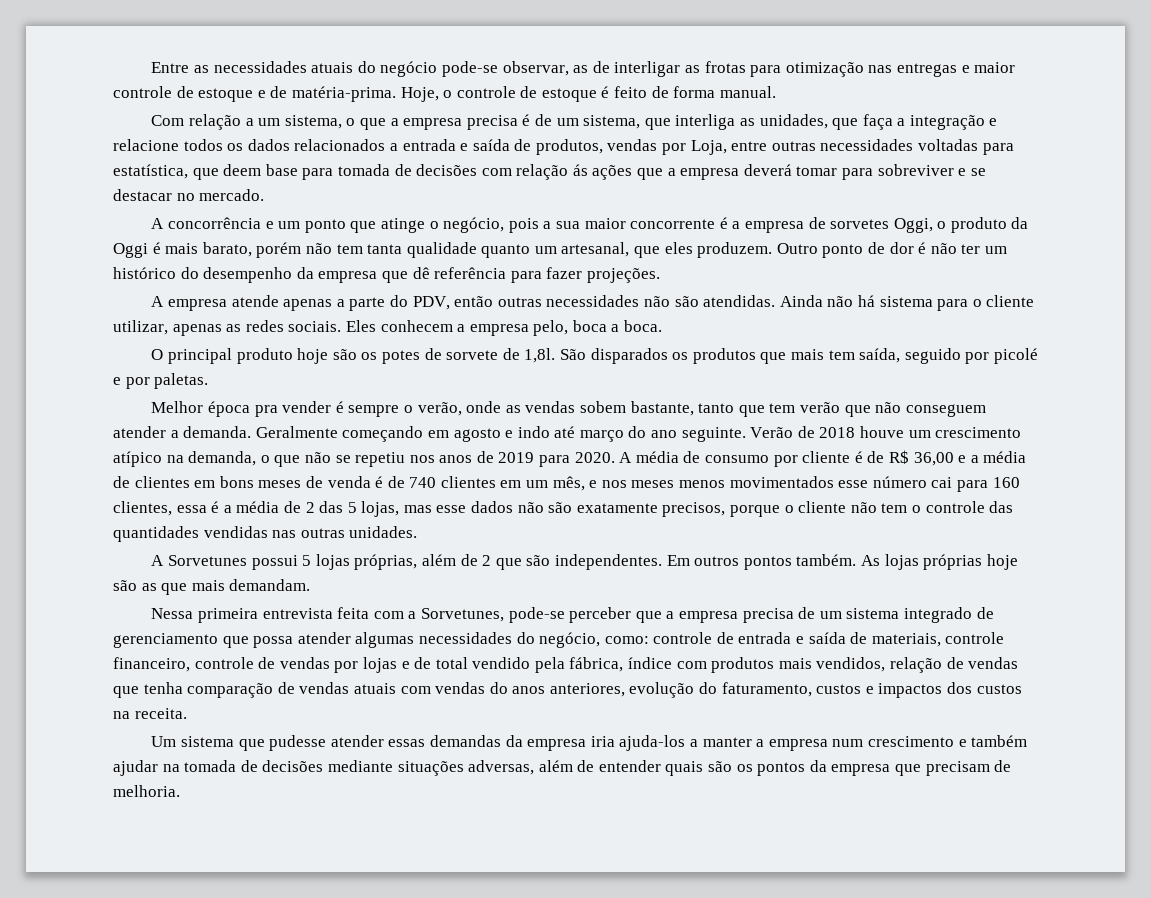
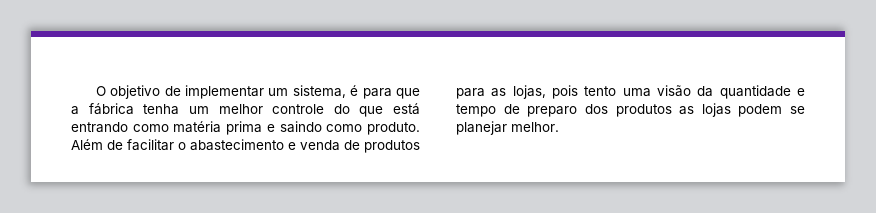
- Entre as necessidades atuais do negócio pode-se observar, as de interligar as frotas para otimização nas entregas e maior controle de estoque e de matéria-prima. Hoje, o controle de estoque é feito de forma manual.
- Com relação a um sistema, o que a empresa precisa é de um sistema, que interliga as unidades, que faça a integração e relacione todos os dados relacionados a entrada e saída de produtos, vendas por Loja, entre outras necessidades voltadas para estatística, que deem base para tomada de decisões com relação ás ações que a empresa deverá tomar para sobreviver e se destacar no mercado.
- A concorrência e um ponto que atinge o negócio, pois a sua maior concorrente é a empresa de sorvetes Oggi, o produto da Oggi é mais barato, porém não tem tanta qualidade quanto um artesanal, que eles produzem. Outro ponto de dor é não ter um histórico do desempenho da empresa que dê referência para fazer projeções.
- A empresa atende apenas a parte do PDV, então outras necessidades não são atendidas. Ainda não há sistema para o cliente utilizar, apenas as redes sociais. Eles conhecem a empresa pelo, boca a boca.
- O principal produto hoje são os potes de sorvete de 1,8l. São disparados os produtos que mais tem saída, seguido por picolé e por paletas.
- Melhor época pra vender é sempre o verão, onde as vendas sobem bastante, tanto que tem verão que não conseguem atender a demanda. Geralmente começando em agosto e indo até março do ano seguinte. Verão de 2018 houve um crescimento atípico na demanda, o que não se repetiu nos anos de 2019 para 2020. A média de consumo por cliente é de R$ 36,00 e a média de clientes em bons meses de venda é de 740 clientes em um mês, e nos meses menos movimentados esse número cai para 160 clientes, essa é a média de 2 das 5 lojas, mas esse dados não são exatamente precisos, porque o cliente não tem o controle das quantidades vendidas nas outras unidades.
- A Sorvetunes possui 5 lojas próprias, além de 2 que são independentes. Em outros pontos também. As lojas próprias hoje são as que mais demandam.
- Nessa primeira entrevista feita com a Sorvetunes, pode-se perceber que a empresa precisa de um sistema integrado de gerenciamento que possa atender algumas necessidades do negócio, como: controle de entrada e saída de materiais, controle financeiro, controle de vendas por lojas e de total vendido pela fábrica, índice com produtos mais vendidos, relação de vendas que tenha comparação de vendas atuais com vendas do anos anteriores, evolução do faturamento, custos e impactos dos custos na receita.
- Um sistema que pudesse atender essas demandas da empresa iria ajuda-los a manter a empresa num crescimento e também ajudar na tomada de decisões mediante situações adversas, além de entender quais são os pontos da empresa que precisam de melhoria.
+ O objetivo de implementar um sistema, é para que a fábrica tenha um melhor controle do que está entrando como matéria prima e saindo como produto. Além de facilitar o abastecimento e venda de produtos para as lojas, pois tento uma visão da quantidade e tempo de preparo dos produtos as lojas podem se planejar melhor.

